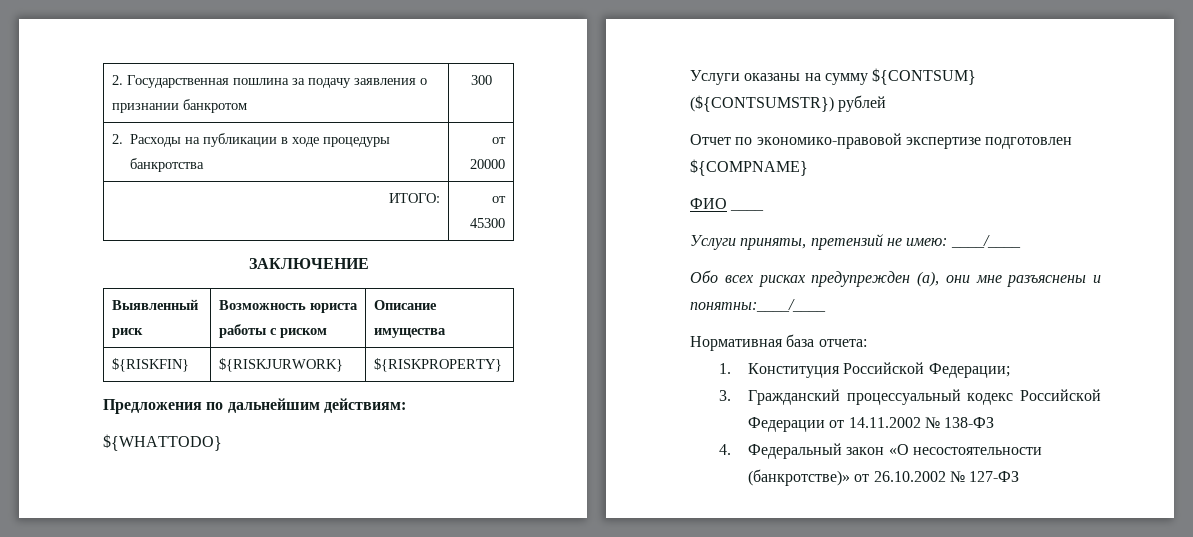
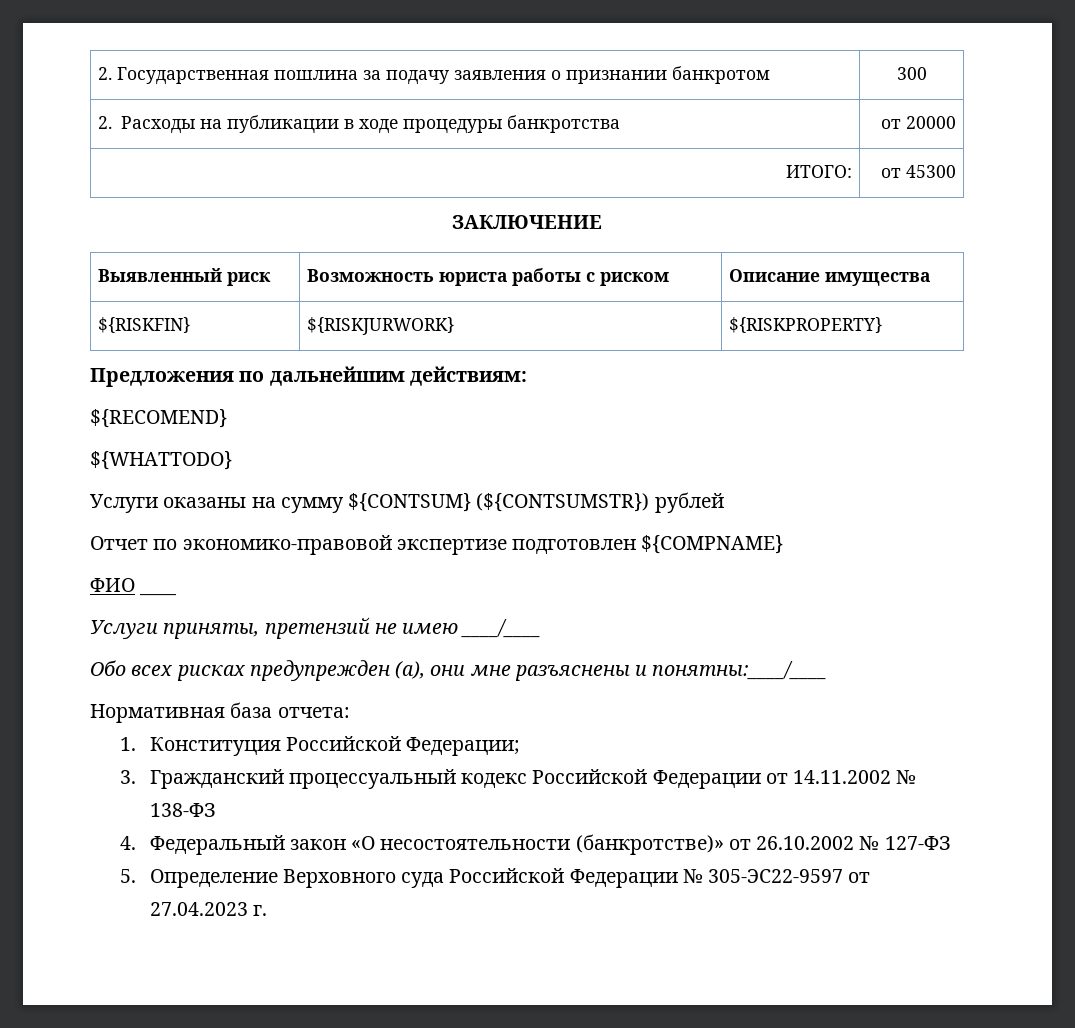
+ ${RECOMEND}
- Услуги приняты, претензий не имею: ____/____
+ Услуги приняты, претензий не имею ____/____
+ 5. Определение Верховного суда Российской Федерации № 305-ЭС22-9597 от 27.04.2023 г.

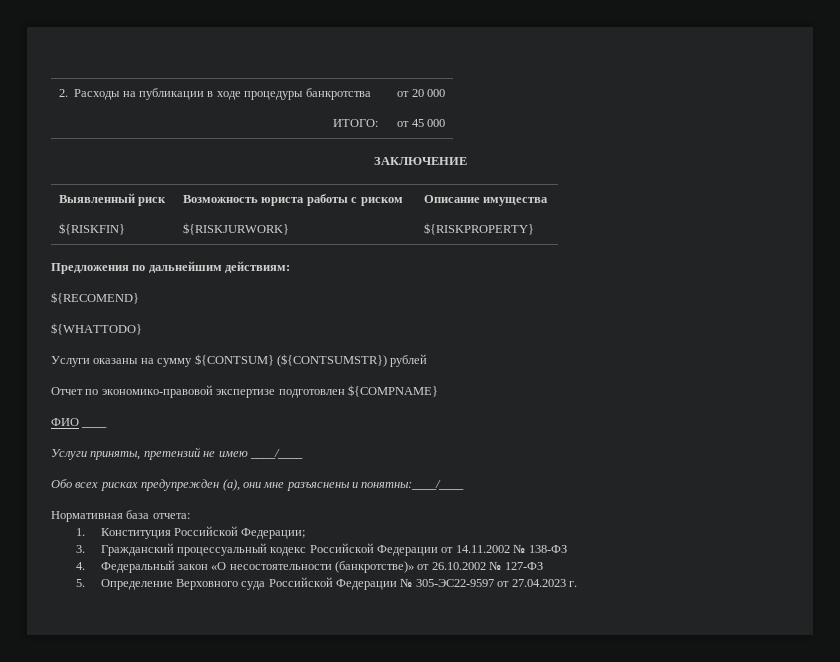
- 2. Государственная пошлина за подачу заявления о признании банкротом | 300
- 2. Расходы на публикации в ходе процедуры банкротства | от 20000
+ 2. Расходы на публикации в ходе процедуры банкротства | от 20 000
- ИТОГО: | от 45300
+ ИТОГО: | от 45 000

